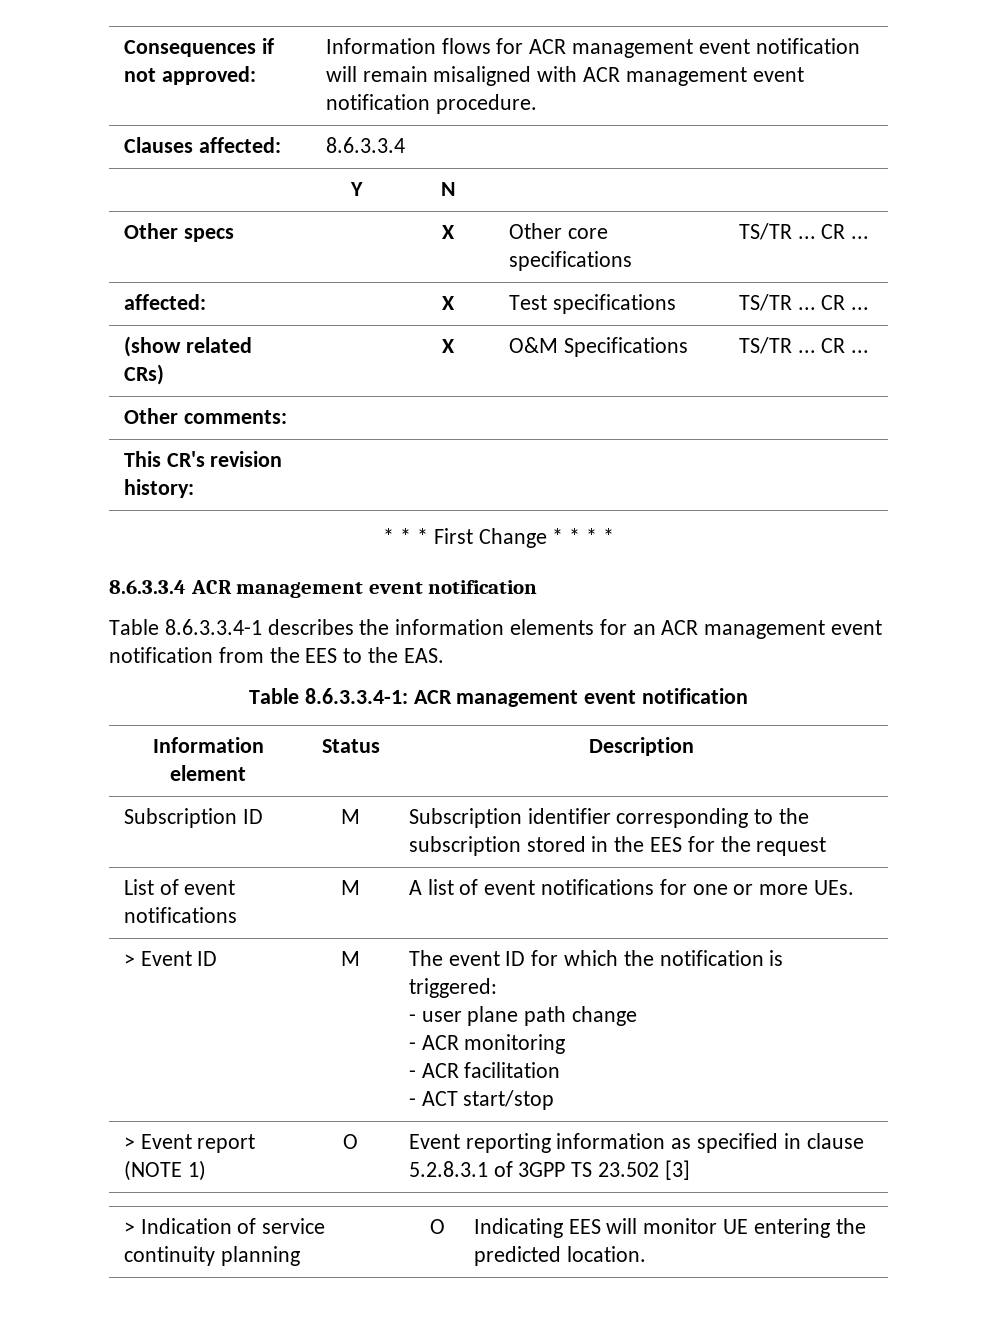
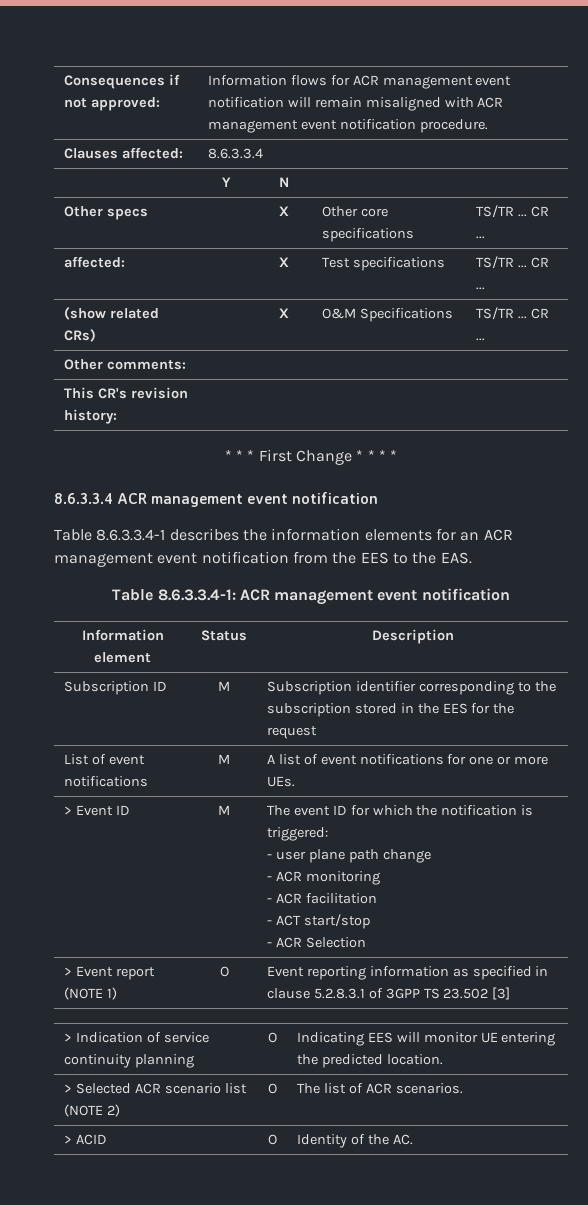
  > Event ID | M | The event ID for which the notification is triggered:
  - user plane path change
  - ACR monitoring
  - ACR facilitation
  - ACT start/stop
+ - ACR Selection
+ > Selected ACR scenario list (NOTE 2) | O | The list of ACR scenarios.
+ > ACID | O | Identity of the AC.

